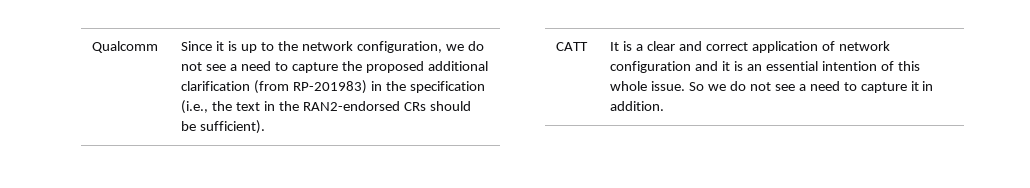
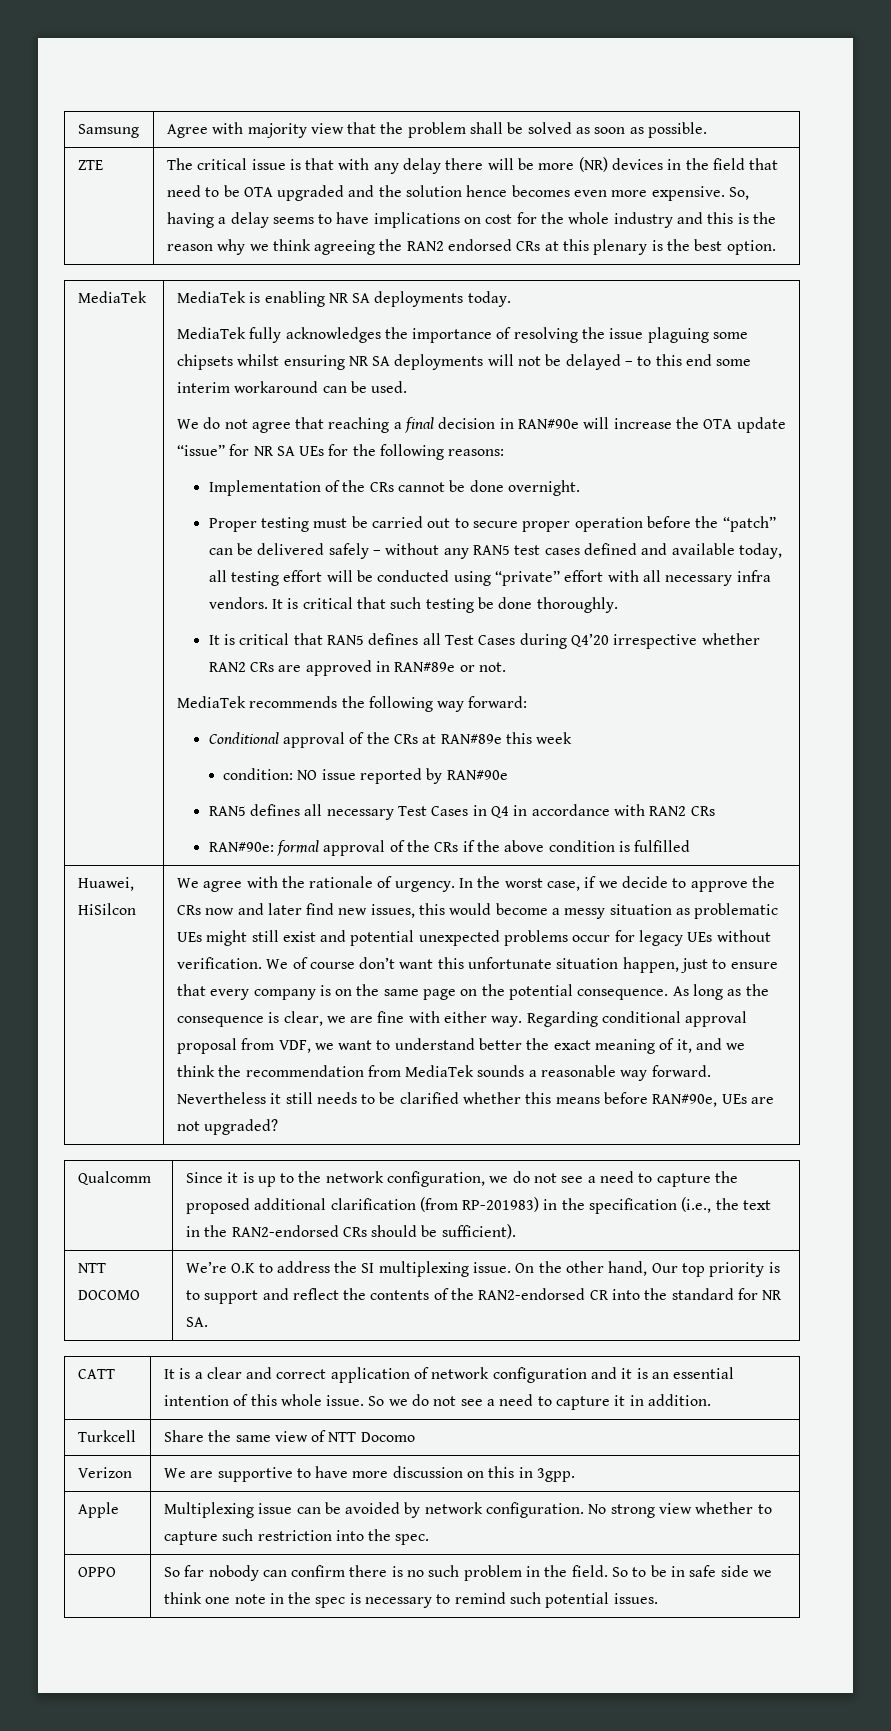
+ Samsung | Agree with majority view that the problem shall be solved as soon as possible.
+ ZTE | The critical issue is that with any delay there will be more (NR) devices in the field that need to be OTA upgraded and the solution hence becomes even more expensive. So, having a delay seems to have implications on cost for the whole industry and this is the reason why we think agreeing the RAN2 endorsed CRs at this plenary is the best option.
+ MediaTek | MediaTek is enabling NR SA deployments today.
+ MediaTek fully acknowledges the importance of resolving the issue plaguing some chipsets whilst ensuring NR SA deployments will not be delayed – to this end some interim workaround can be used.
+ We do not agree that reaching a final decision in RAN#90e will increase the OTA update “issue” for NR SA UEs for the following reasons:
+ Implementation of the CRs cannot be done overnight.
+ Proper testing must be carried out to secure proper operation before the “patch” can be delivered safely – without any RAN5 test cases defined and available today, all testing effort will be conducted using “private” effort with all necessary infra vendors. It is critical that such testing be done thoroughly.
+ It is critical that RAN5 defines all Test Cases during Q4’20 irrespective whether RAN2 CRs are approved in RAN#89e or not.
+ MediaTek recommends the following way forward:
+ Conditional approval of the CRs at RAN#89e this week
+ condition: NO issue reported by RAN#90e
+ RAN5 defines all necessary Test Cases in Q4 in accordance with RAN2 CRs
+ RAN#90e: formal approval of the CRs if the above condition is fulfilled
+ Huawei, HiSilcon | We agree with the rationale of urgency. In the worst case, if we decide to approve the CRs now and later find new issues, this would become a messy situation as problematic UEs might still exist and potential unexpected problems occur for legacy UEs without verification. We of course don’t want this unfortunate situation happen, just to ensure that every company is on the same page on the potential consequence. As long as the consequence is clear, we are fine with either way. Regarding conditional approval proposal from VDF, we want to understand better the exact meaning of it, and we think the recommendation from MediaTek sounds a reasonable way forward. Nevertheless it still needs to be clarified whether this means before RAN#90e, UEs are not upgraded?
+ NTT DOCOMO | We’re O.K to address the SI multiplexing issue. On the other hand, Our top priority is to support and reflect the contents of the RAN2-endorsed CR into the standard for NR SA.
+ Turkcell | Share the same view of NTT Docomo
+ Verizon | We are supportive to have more discussion on this in 3gpp.
+ Apple | Multiplexing issue can be avoided by network configuration. No strong view whether to capture such restriction into the spec.
+ OPPO | So far nobody can confirm there is no such problem in the field. So to be in safe side we think one note in the spec is necessary to remind such potential issues.

